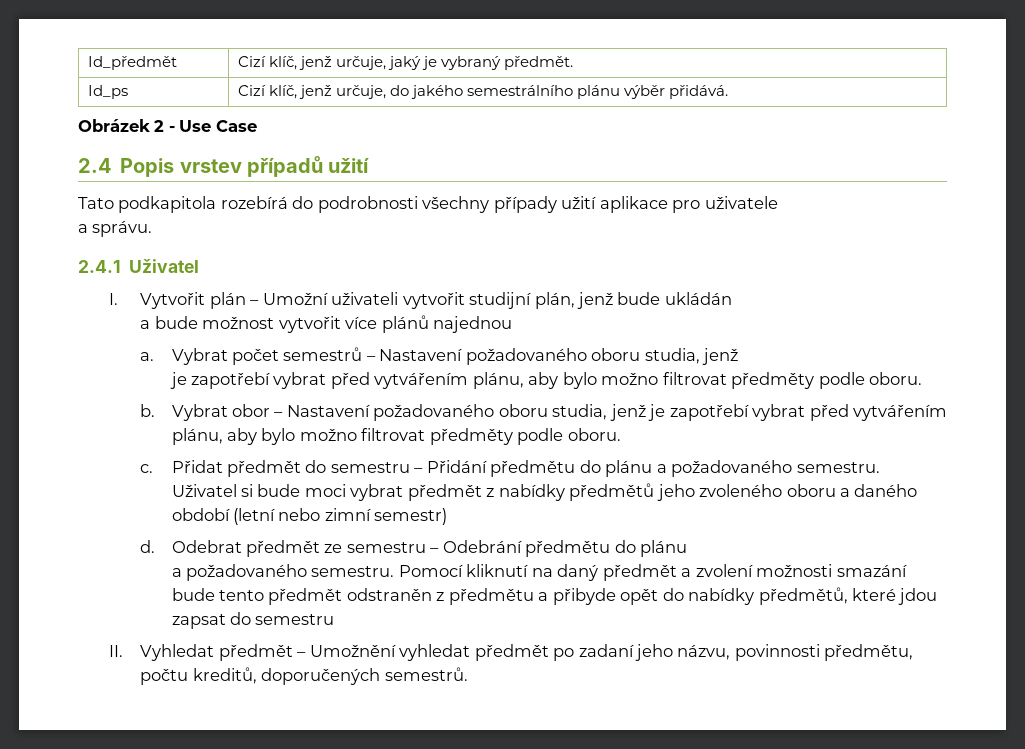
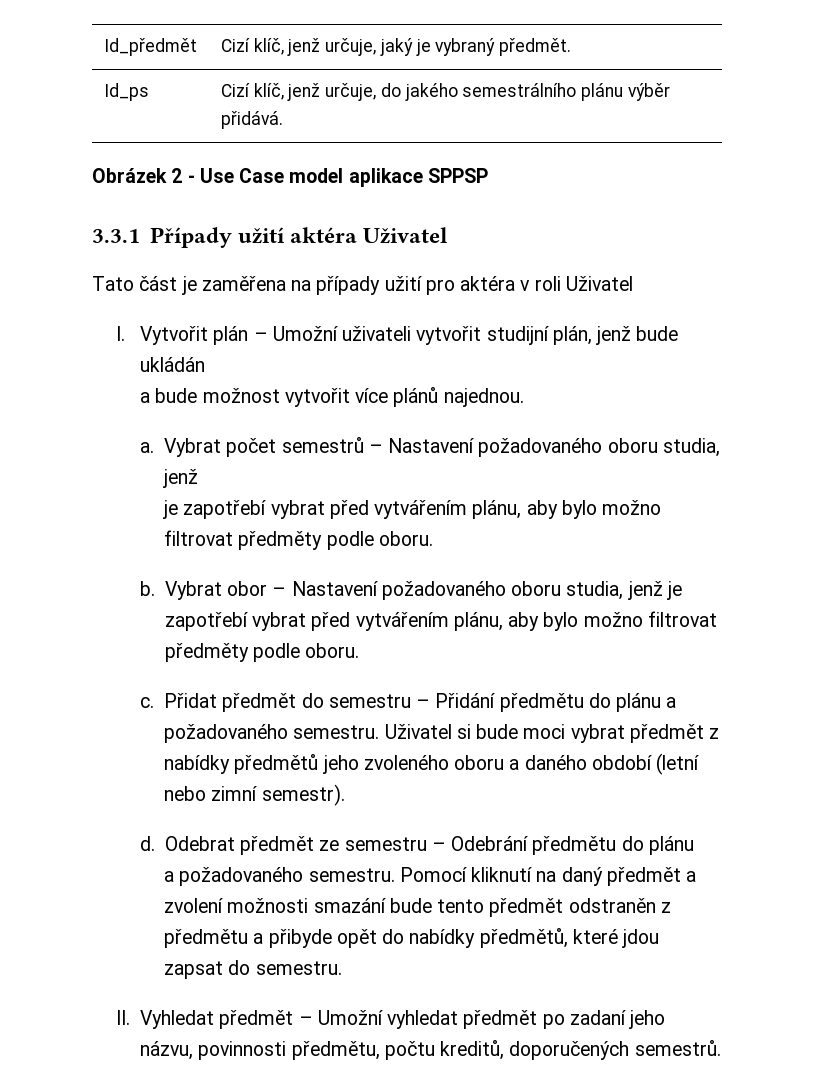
- Obrázek 2 - Use Case
- 2.4 Popis vrstev případů užití
+ Obrázek 2 - Use Case model aplikace SPPSP
+ 3.3.1 Případy užití aktéra Uživatel
- Tato podkapitola rozebírá do podrobnosti všechny případy užití aplikace pro uživatele
- a správu.
- 2.4.1 Uživatel
+ Tato část je zaměřena na případy užití pro aktéra v roli Uživatel
- a bude možnost vytvořit více plánů najednou
+ a bude možnost vytvořit více plánů najednou.
- Uživatel si bude moci vybrat předmět z nabídky předmětů jeho zvoleného oboru a daného období (letní nebo zimní semestr)
+ Uživatel si bude moci vybrat předmět z nabídky předmětů jeho zvoleného oboru a daného období (letní nebo zimní semestr).
- Pomocí kliknutí na daný předmět a zvolení možnosti smazání bude tento předmět odstraněn z předmětu a přibyde opět do nabídky předmětů, které jdou zapsat do semestru
+ Pomocí kliknutí na daný předmět a zvolení možnosti smazání bude tento předmět odstraněn z předmětu a přibyde opět do nabídky předmětů, které jdou zapsat do semestru.
- II. Vyhledat předmět – Umožnění vyhledat předmět po zadaní jeho názvu, povinnosti předmětu, počtu kreditů, doporučených semestrů.
+ II. Vyhledat předmět – Umožní vyhledat předmět po zadaní jeho názvu, povinnosti předmětu, počtu kreditů, doporučených semestrů.

